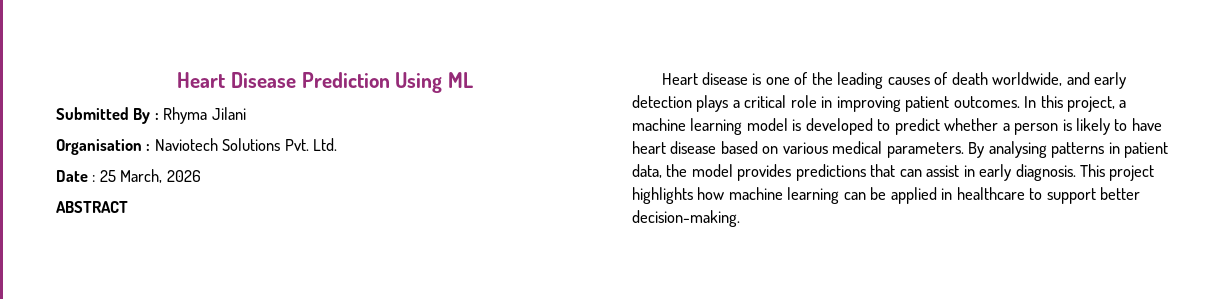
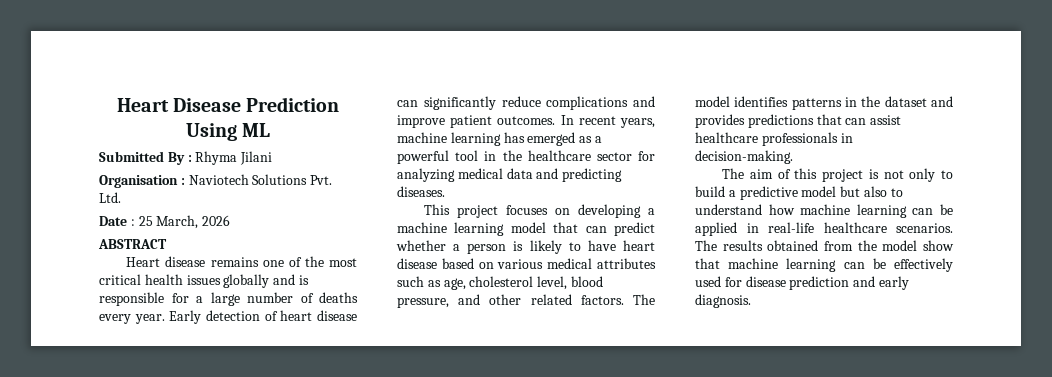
- Heart disease is one of the leading causes of death worldwide, and early detection plays a critical role in improving patient outcomes. In this project, a machine learning model is developed to predict whether a person is likely to have heart disease based on various medical parameters. By analysing patterns in patient data, the model provides predictions that can assist in early diagnosis. This project highlights how machine learning can be applied in healthcare to support better decision-making.
+ Heart disease remains one of the most critical health issues globally and is responsible for a large number of deaths every year. Early detection of heart disease can significantly reduce complications and improve patient outcomes. In recent years, machine learning has emerged as a powerful tool in the healthcare sector for analyzing medical data and predicting diseases.
+ This project focuses on developing a machine learning model that can predict whether a person is likely to have heart disease based on various medical attributes such as age, cholesterol level, blood pressure, and other related factors. The model identifies patterns in the dataset and provides predictions that can assist healthcare professionals in decision-making.
+ The aim of this project is not only to build a predictive model but also to understand how machine learning can be applied in real-life healthcare scenarios. The results obtained from the model show that machine learning can be effectively used for disease prediction and early diagnosis.

